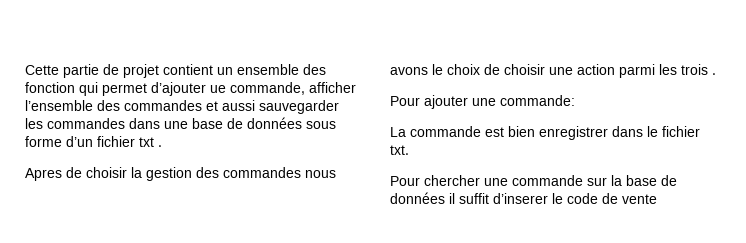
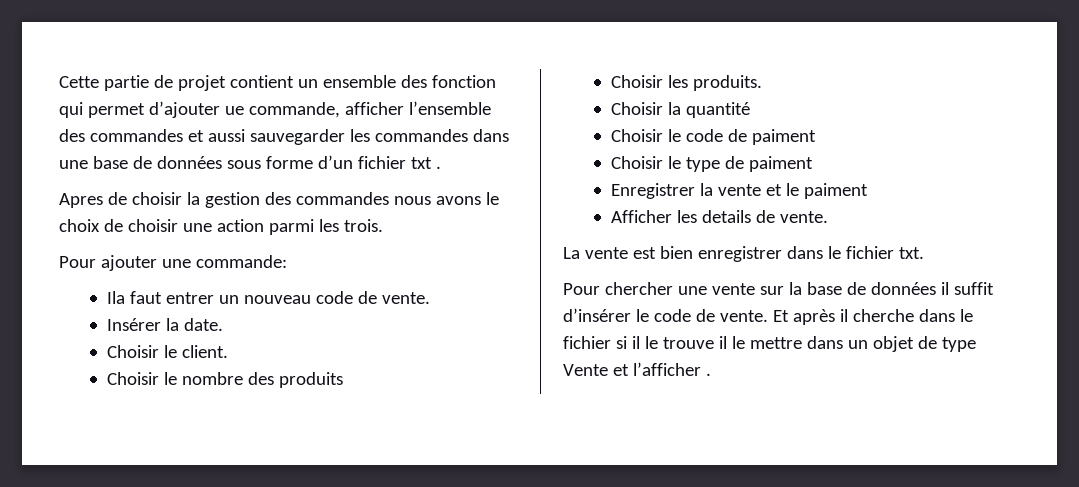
- Apres de choisir la gestion des commandes nous avons le choix de choisir une action parmi les trois .
+ Apres de choisir la gestion des commandes nous avons le choix de choisir une action parmi les trois.
+ Ila faut entrer un nouveau code de vente.
+ Insérer la date.
+ Choisir le client.
+ Choisir le nombre des produits
+ Choisir les produits.
+ Choisir la quantité
+ Choisir le code de paiment
+ Choisir le type de paiment
+ Enregistrer la vente et le paiment
+ Afficher les details de vente.
- La commande est bien enregistrer dans le fichier txt.
+ La vente est bien enregistrer dans le fichier txt.
- Pour chercher une commande sur la base de données il suffit d’inserer le code de vente
+ Pour chercher une vente sur la base de données il suffit d’insérer le code de vente. Et après il cherche dans le fichier si il le trouve il le mettre dans un objet de type Vente et l’afficher .

